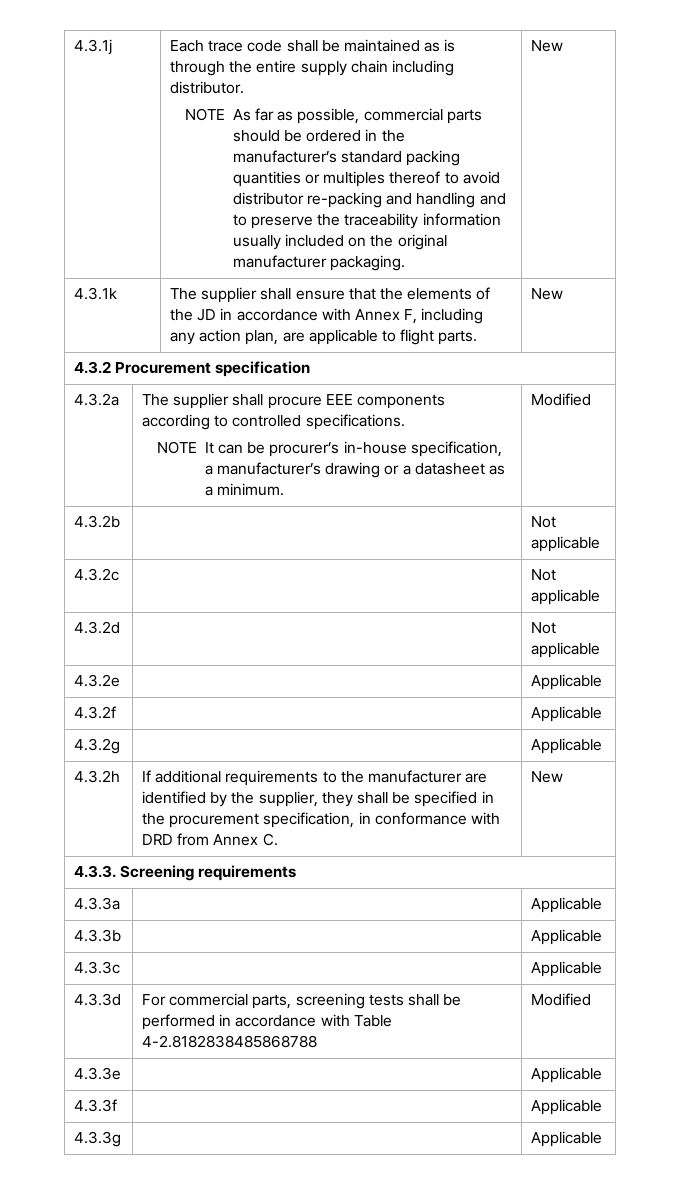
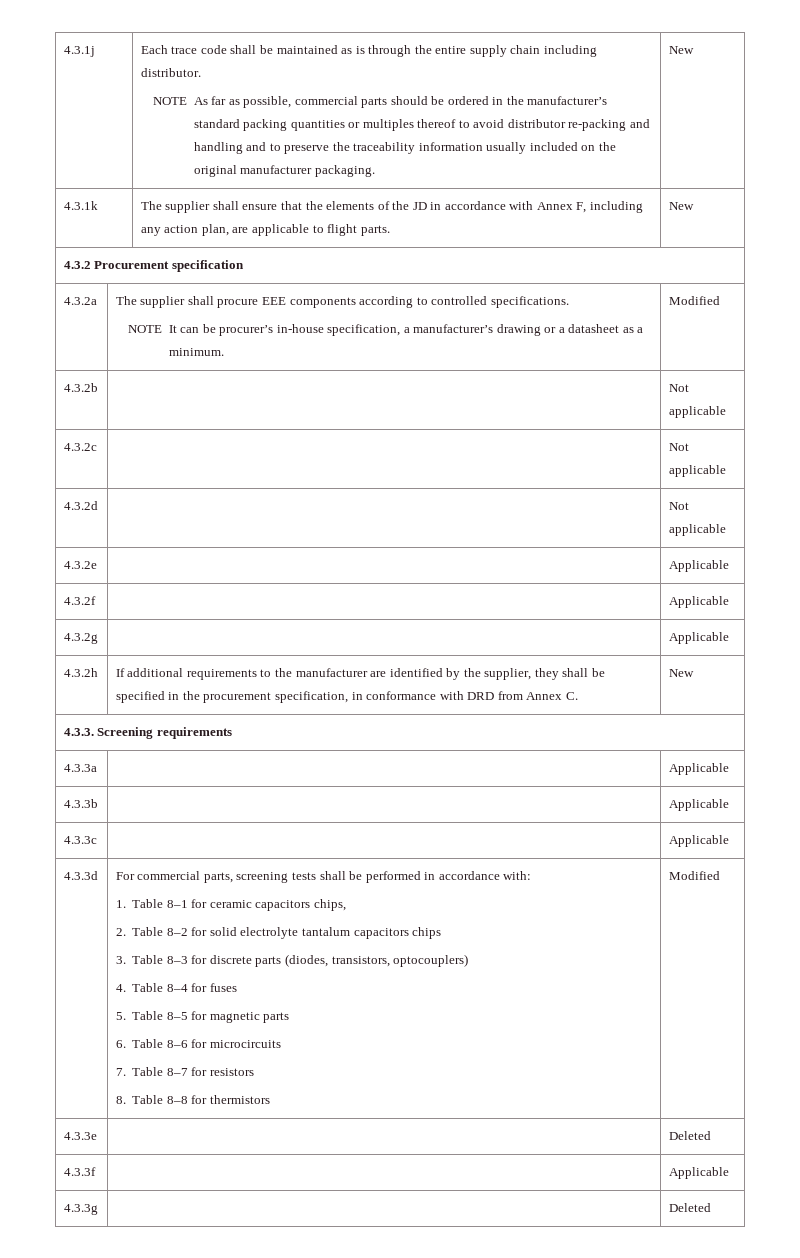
- For commercial parts, screening tests shall be performed in accordance with Table 4-2.8182838485868788
+ For commercial parts, screening tests shall be performed in accordance with:
+ 1. Table 8–1 for ceramic capacitors chips,
+ 2. Table 8–2 for solid electrolyte tantalum capacitors chips
+ 3. Table 8–3 for discrete parts (diodes, transistors, optocouplers)
+ 4. Table 8–4 for fuses
+ 5. Table 8–5 for magnetic parts
+ 6. Table 8–6 for microcircuits
+ 7. Table 8–7 for resistors
+ 8. Table 8–8 for thermistors
- 4.3.3e | | Applicable
+ 4.3.3e | | Deleted
- 4.3.3g | | Applicable
+ 4.3.3g | | Deleted

